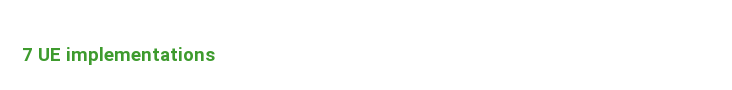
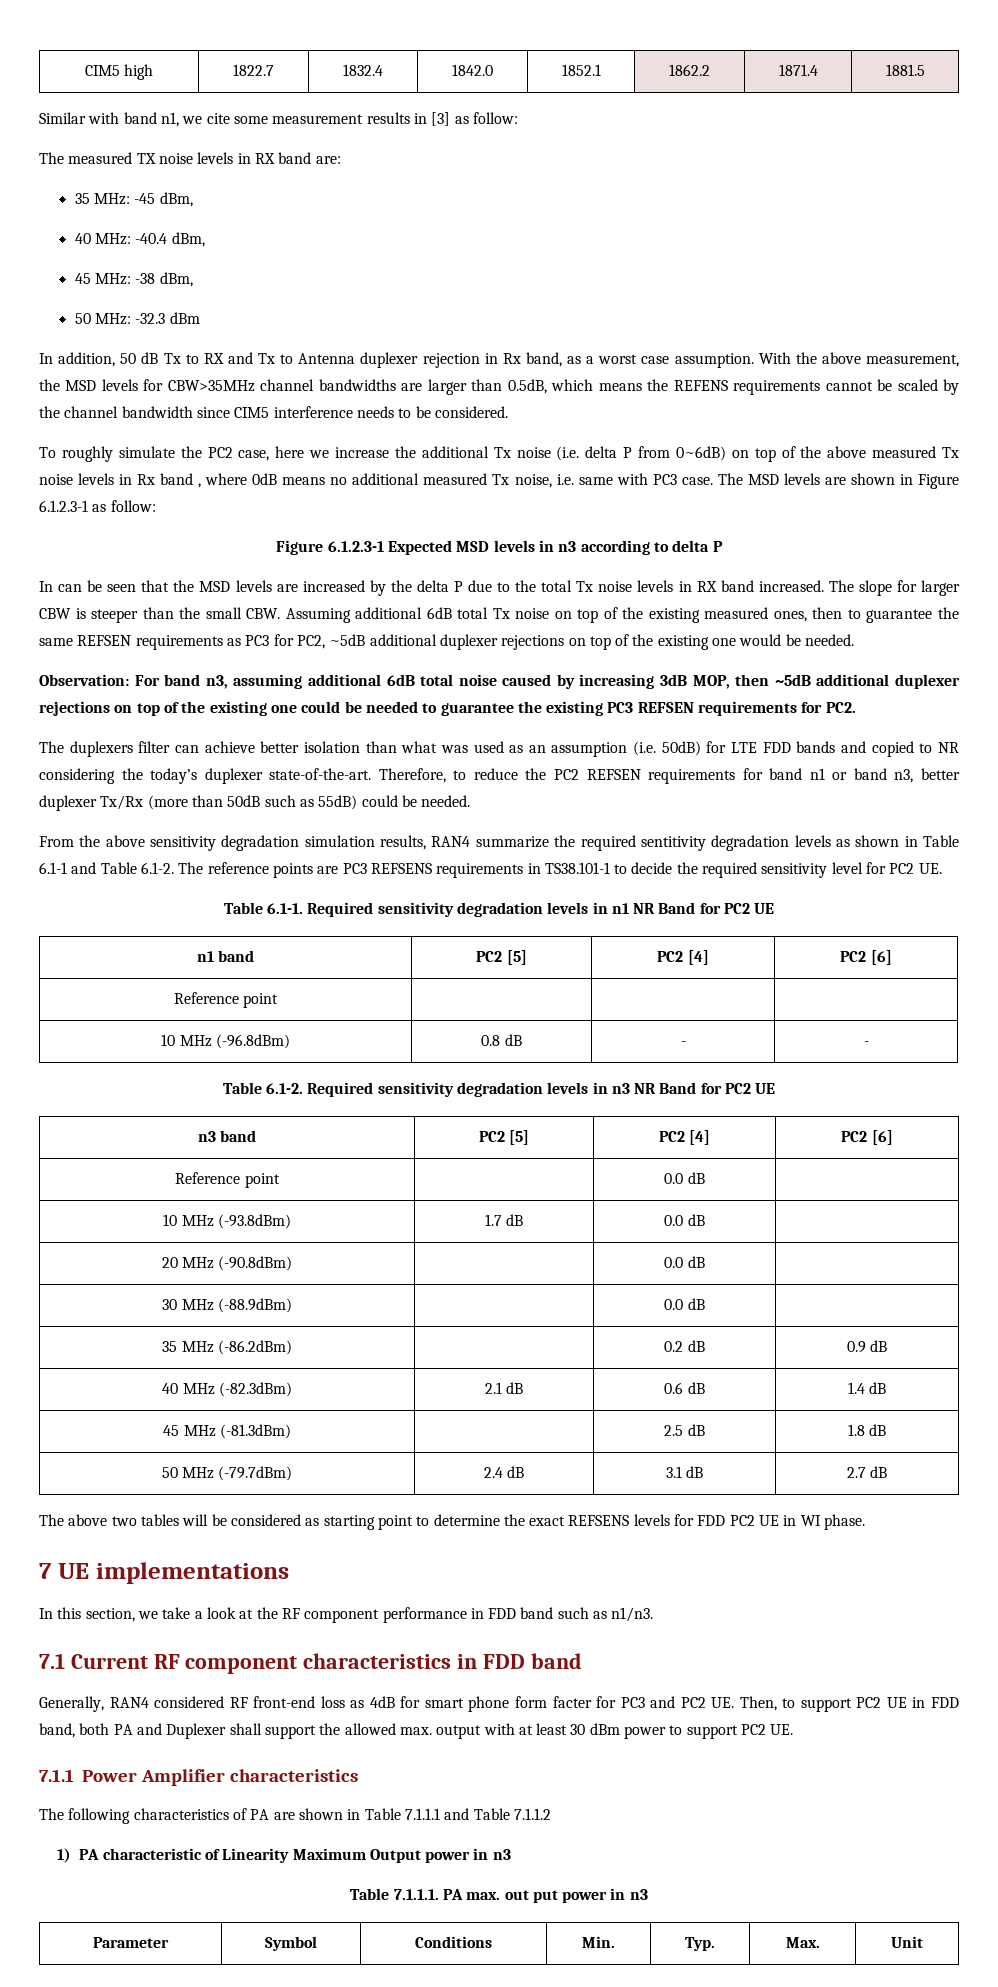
+ CIM5 high | 1822.7 | 1832.4 | 1842.0 | 1852.1 | 1862.2 | 1871.4 | 1881.5
+ Similar with band n1, we cite some measurement results in [3] as follow:
+ The measured TX noise levels in RX band are:
+ 35 MHz: -45 dBm,
+ 40 MHz: -40.4 dBm,
+ 45 MHz: -38 dBm,
+ 50 MHz: -32.3 dBm
+ In addition, 50 dB Tx to RX and Tx to Antenna duplexer rejection in Rx band, as a worst case assumption. With the above measurement, the MSD levels for CBW>35MHz channel bandwidths are larger than 0.5dB, which means the REFENS requirements cannot be scaled by the channel bandwidth since CIM5 interference needs to be considered.
+ To roughly simulate the PC2 case, here we increase the additional Tx noise (i.e. delta P from 0~6dB) on top of the above measured Tx noise levels in Rx band , where 0dB means no additional measured Tx noise, i.e. same with PC3 case. The MSD levels are shown in Figure 6.1.2.3-1 as follow:
+ Figure 6.1.2.3-1 Expected MSD levels in n3 according to delta P
+ In can be seen that the MSD levels are increased by the delta P due to the total Tx noise levels in RX band increased. The slope for larger CBW is steeper than the small CBW. Assuming additional 6dB total Tx noise on top of the existing measured ones, then to guarantee the same REFSEN requirements as PC3 for PC2, ~5dB additional duplexer rejections on top of the existing one would be needed.
+ Observation: For band n3, assuming additional 6dB total noise caused by increasing 3dB MOP, then ~5dB additional duplexer rejections on top of the existing one could be needed to guarantee the existing PC3 REFSEN requirements for PC2.
+ The duplexers filter can achieve better isolation than what was used as an assumption (i.e. 50dB) for LTE FDD bands and copied to NR considering the today’s duplexer state-of-the-art. Therefore, to reduce the PC2 REFSEN requirements for band n1 or band n3, better duplexer Tx/Rx (more than 50dB such as 55dB) could be needed.
+ From the above sensitivity degradation simulation results, RAN4 summarize the required sentitivity degradation levels as shown in Table 6.1-1 and Table 6.1-2. The reference points are PC3 REFSENS requirements in TS38.101-1 to decide the required sensitivity level for PC2 UE.
+ Table 6.1-1. Required sensitivity degradation levels in n1 NR Band for PC2 UE
+ n1 band | PC2 [5] | PC2 [4] | PC2 [6]
+ Reference point | | |
+ 10 MHz (-96.8dBm) | 0.8 dB | - | -
+ Table 6.1-2. Required sensitivity degradation levels in n3 NR Band for PC2 UE
+ n3 band | PC2 [5] | PC2 [4] | PC2 [6]
+ Reference point | | 0.0 dB |
+ 10 MHz (-93.8dBm) | 1.7 dB | 0.0 dB |
+ 20 MHz (-90.8dBm) | | 0.0 dB |
+ 30 MHz (-88.9dBm) | | 0.0 dB |
+ 35 MHz (-86.2dBm) | | 0.2 dB | 0.9 dB
+ 40 MHz (-82.3dBm) | 2.1 dB | 0.6 dB | 1.4 dB
+ 45 MHz (-81.3dBm) | | 2.5 dB | 1.8 dB
+ 50 MHz (-79.7dBm) | 2.4 dB | 3.1 dB | 2.7 dB
+ The above two tables will be considered as starting point to determine the exact REFSENS levels for FDD PC2 UE in WI phase.
  7 UE implementations
+ In this section, we take a look at the RF component performance in FDD band such as n1/n3.
+ 7.1 Current RF component characteristics in FDD band
+ Generally, RAN4 considered RF front-end loss as 4dB for smart phone form facter for PC3 and PC2 UE. Then, to support PC2 UE in FDD band, both PA and Duplexer shall support the allowed max. output with at least 30 dBm power to support PC2 UE.
+ 7.1.1 Power Amplifier characteristics
+ The following characteristics of PA are shown in Table 7.1.1.1 and Table 7.1.1.2
+ 1) PA characteristic of Linearity Maximum Output power in n3
+ Table 7.1.1.1. PA max. out put power in n3
+ Parameter | Symbol | Conditions | Min. | Typ. | Max. | Unit

